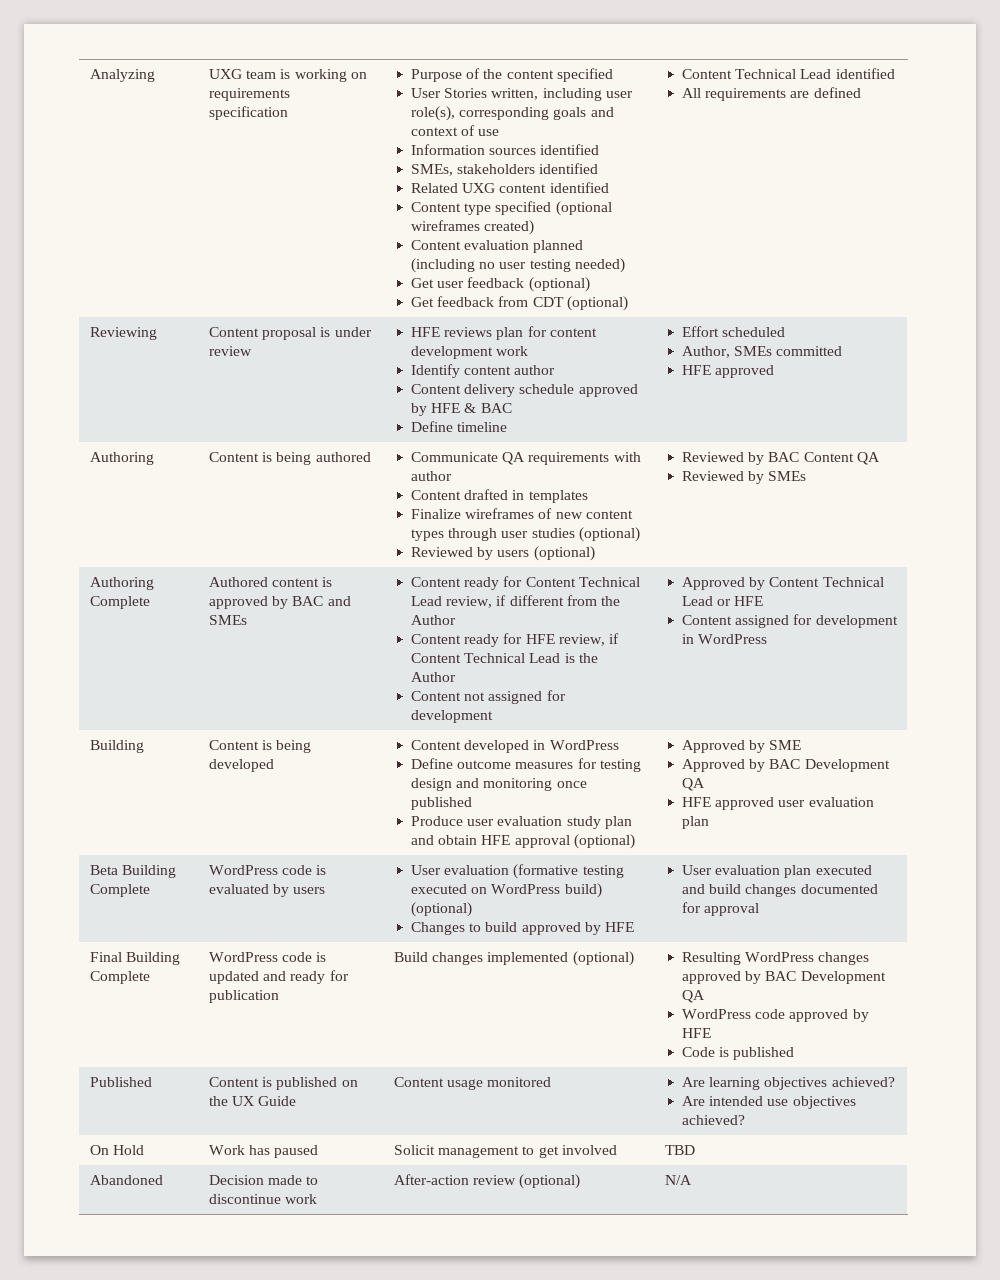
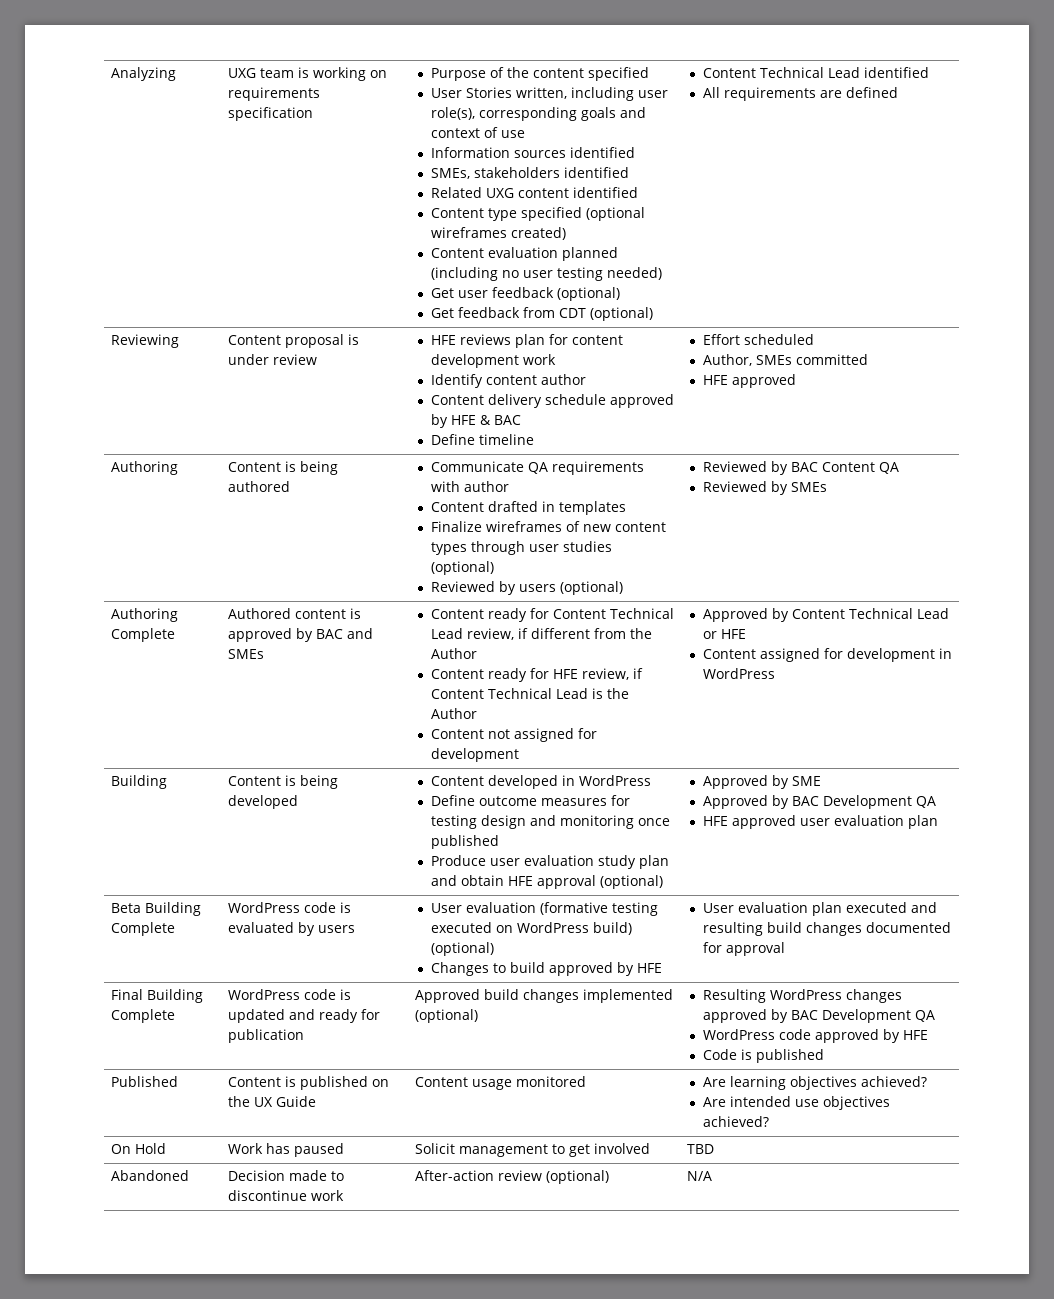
  Beta Building Complete | WordPress code is evaluated by users | User evaluation (formative testing executed on WordPress build) (optional)
- Changes to build approved by HFE | User evaluation plan executed and build changes documented for approval
+ Changes to build approved by HFE | User evaluation plan executed and resulting build changes documented for approval
- Final Building Complete | WordPress code is updated and ready for publication | Build changes implemented (optional) | Resulting WordPress changes approved by BAC Development QA
+ Final Building Complete | WordPress code is updated and ready for publication | Approved build changes implemented (optional) | Resulting WordPress changes approved by BAC Development QA

